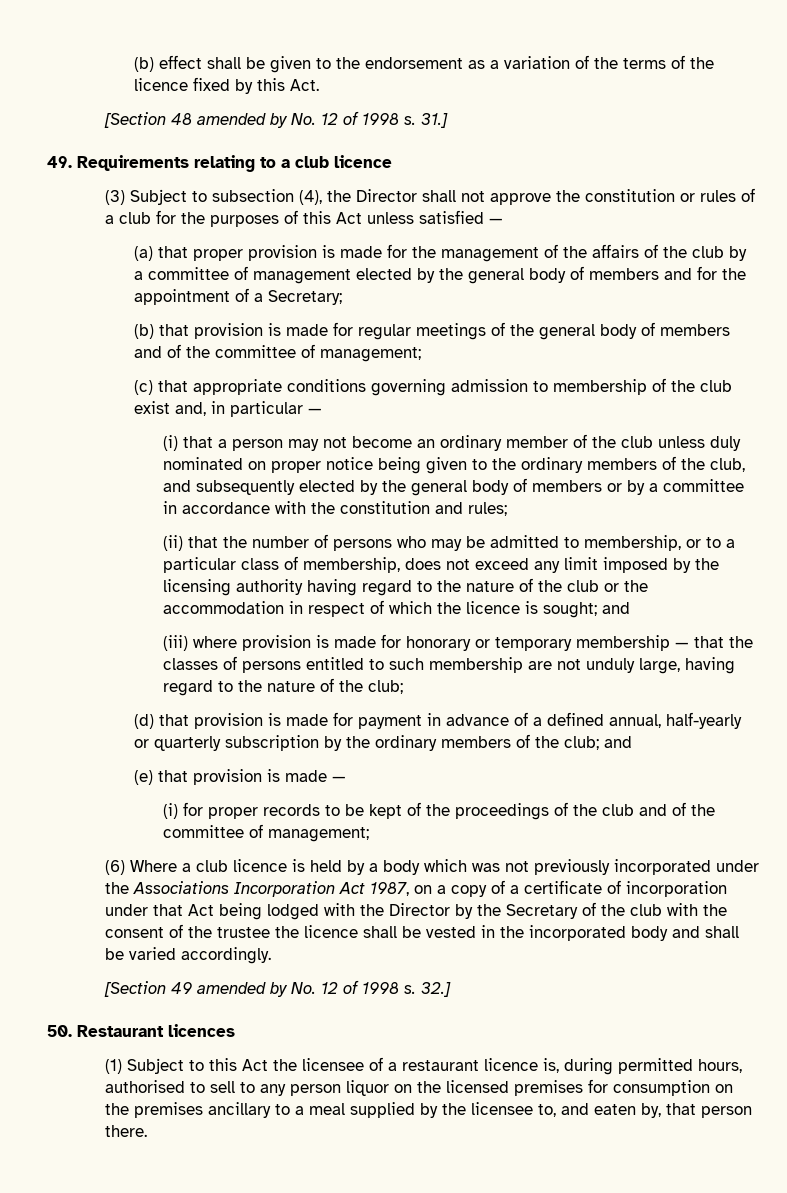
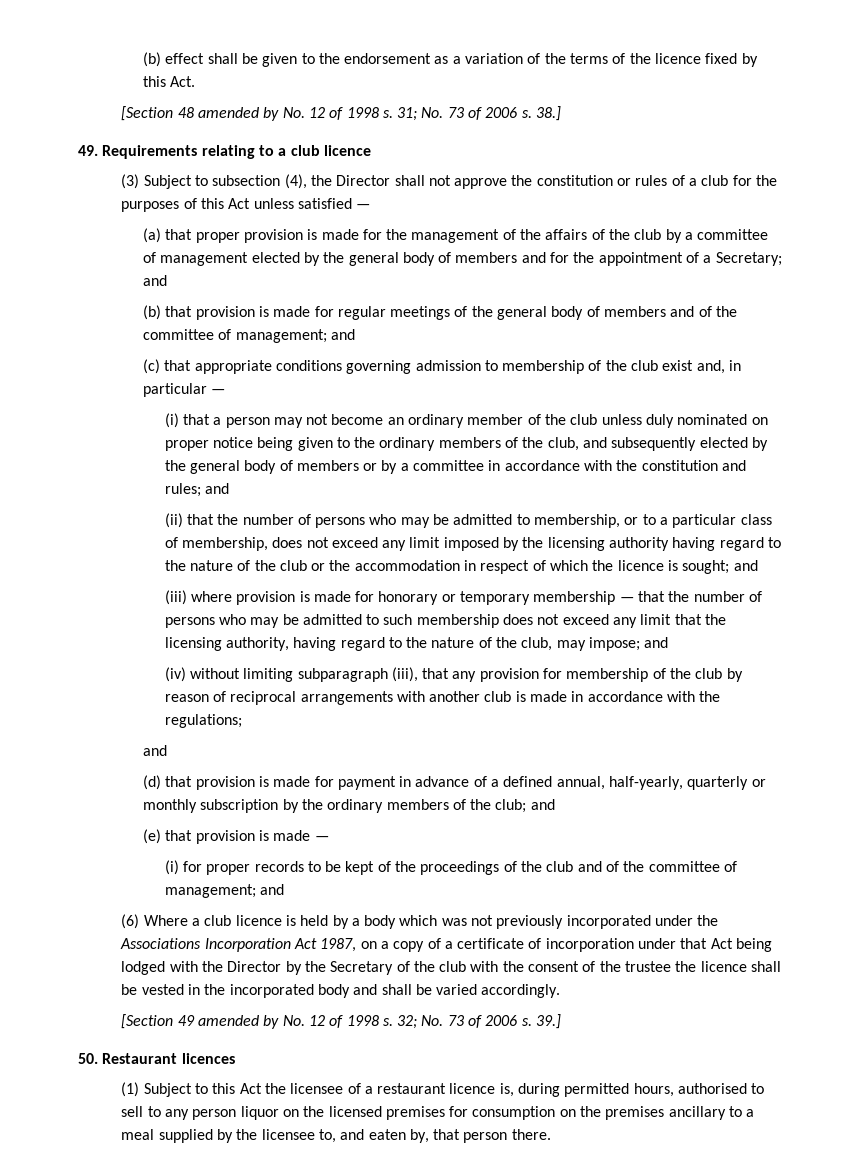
- 31.]
+ 31; No. 73 of 2006 s. 38.]
- (a) that proper provision is made for the management of the affairs of the club by a committee of management elected by the general body of members and for the appointment of a Secretary;
+ (a) that proper provision is made for the management of the affairs of the club by a committee of management elected by the general body of members and for the appointment of a Secretary; and
- (b) that provision is made for regular meetings of the general body of members and of the committee of management;
+ (b) that provision is made for regular meetings of the general body of members and of the committee of management; and
- (i) that a person may not become an ordinary member of the club unless duly nominated on proper notice being given to the ordinary members of the club, and subsequently elected by the general body of members or by a committee in accordance with the constitution and rules;
+ (i) that a person may not become an ordinary member of the club unless duly nominated on proper notice being given to the ordinary members of the club, and subsequently elected by the general body of members or by a committee in accordance with the constitution and rules; and
- (iii) where provision is made for honorary or temporary membership — that the classes of persons entitled to such membership are not unduly large, having regard to the nature of the club;
+ (iii) where provision is made for honorary or temporary membership — that the number of persons who may be admitted to such membership does not exceed any limit that the licensing authority, having regard to the nature of the club, may impose; and
+ (iv) without limiting subparagraph (iii), that any provision for membership of the club by reason of reciprocal arrangements with another club is made in accordance with the regulations;
+ and
- (d) that provision is made for payment in advance of a defined annual, half-yearly or quarterly subscription by the ordinary members of the club; and
+ (d) that provision is made for payment in advance of a defined annual, half-yearly, quarterly or monthly subscription by the ordinary members of the club; and
- (i) for proper records to be kept of the proceedings of the club and of the committee of management;
+ (i) for proper records to be kept of the proceedings of the club and of the committee of management; and
- 32.]
+ 32; No. 73 of 2006 s. 39.]

